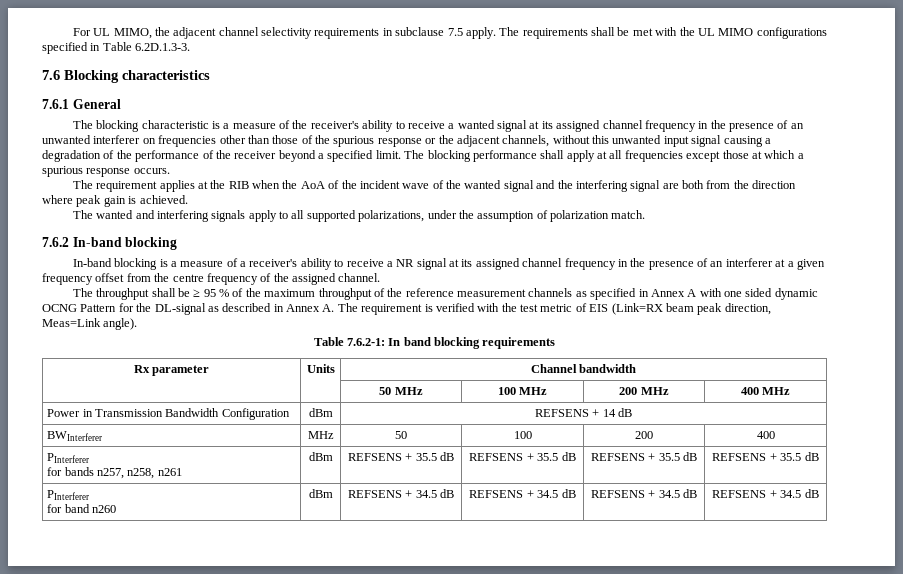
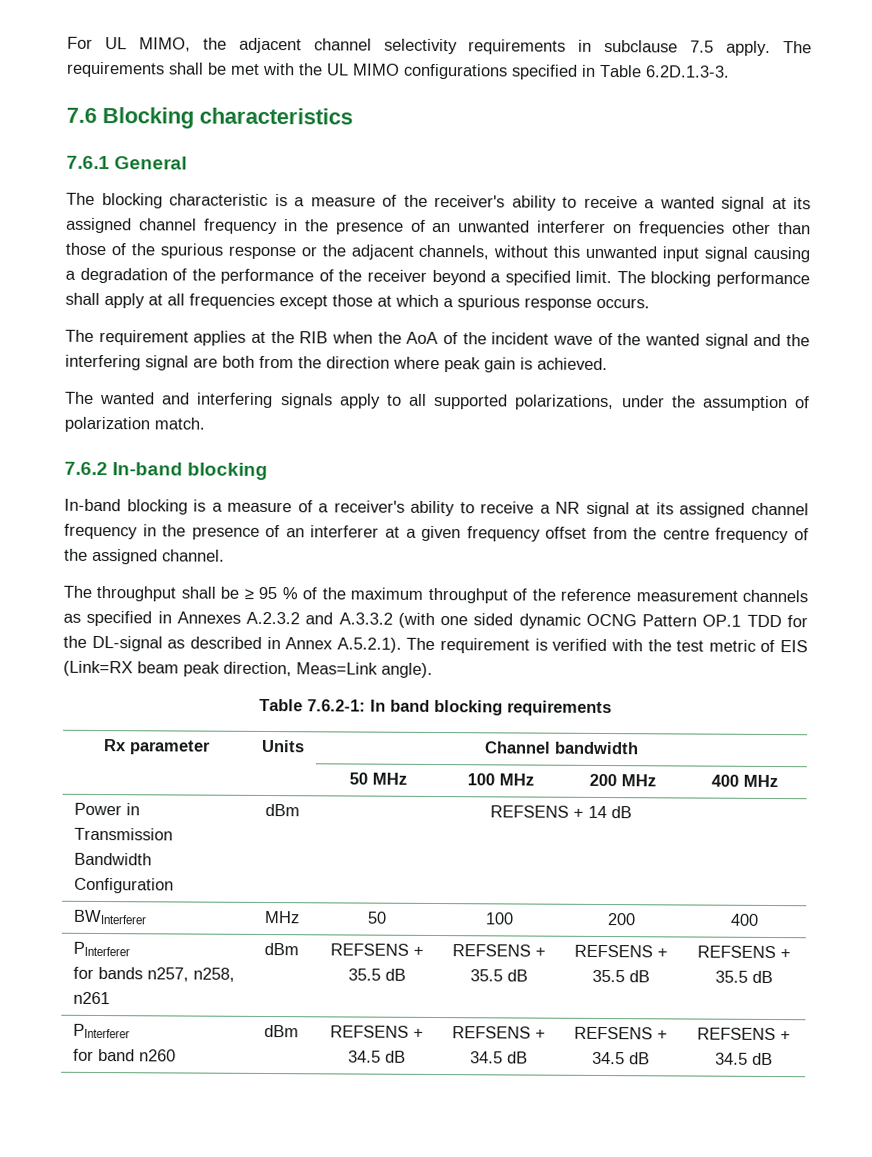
- The throughput shall be ≥ 95 % of the maximum throughput of the reference measurement channels as specified in Annex A with one sided dynamic OCNG Pattern for the DL-signal as described in Annex A. The requirement is verified with the test metric of EIS (Link=RX beam peak direction, Meas=Link angle).
+ The throughput shall be ≥ 95 % of the maximum throughput of the reference measurement channels as specified in Annexes A.2.3.2 and A.3.3.2 (with one sided dynamic OCNG Pattern OP.1 TDD for the DL-signal as described in Annex A.5.2.1). The requirement is verified with the test metric of EIS (Link=RX beam peak direction, Meas=Link angle).

